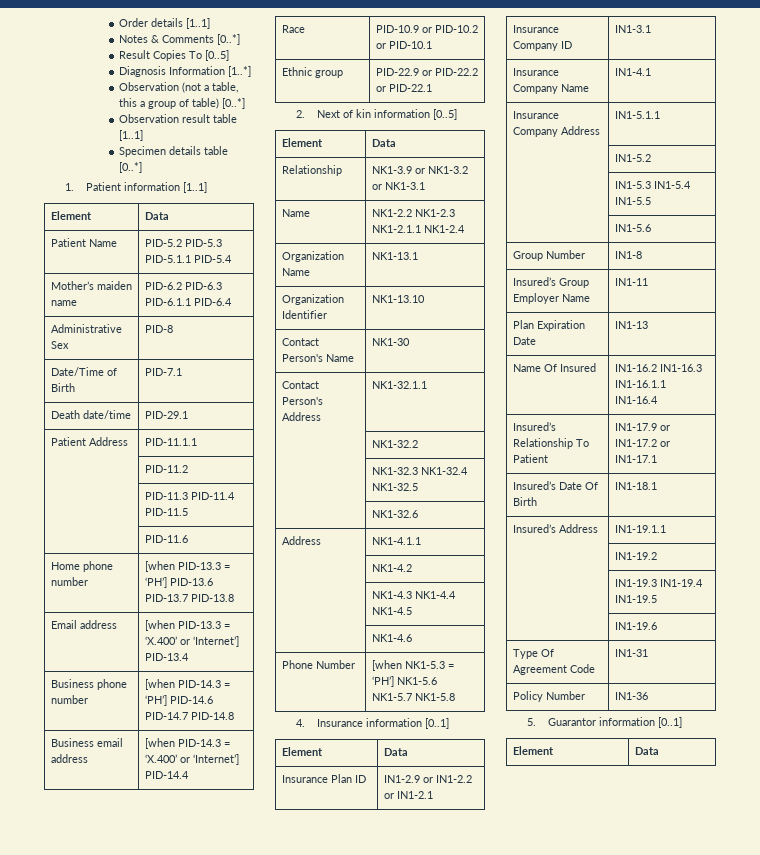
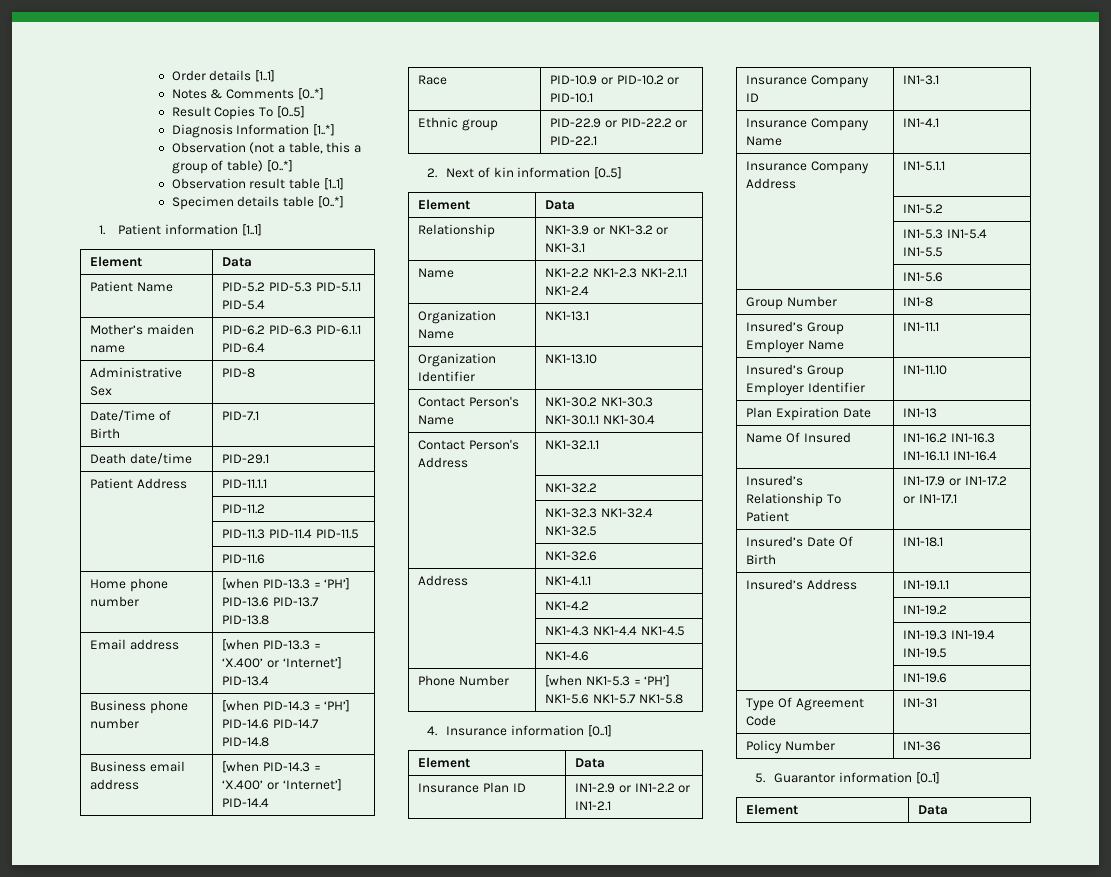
- Contact Person's Name | NK1-30
+ Contact Person's Name | NK1-30.2 NK1-30.3 NK1-30.1.1 NK1-30.4
- Insured’s Group Employer Name | IN1-11
+ Insured’s Group Employer Name | IN1-11.1
+ Insured’s Group Employer Identifier | IN1-11.10

